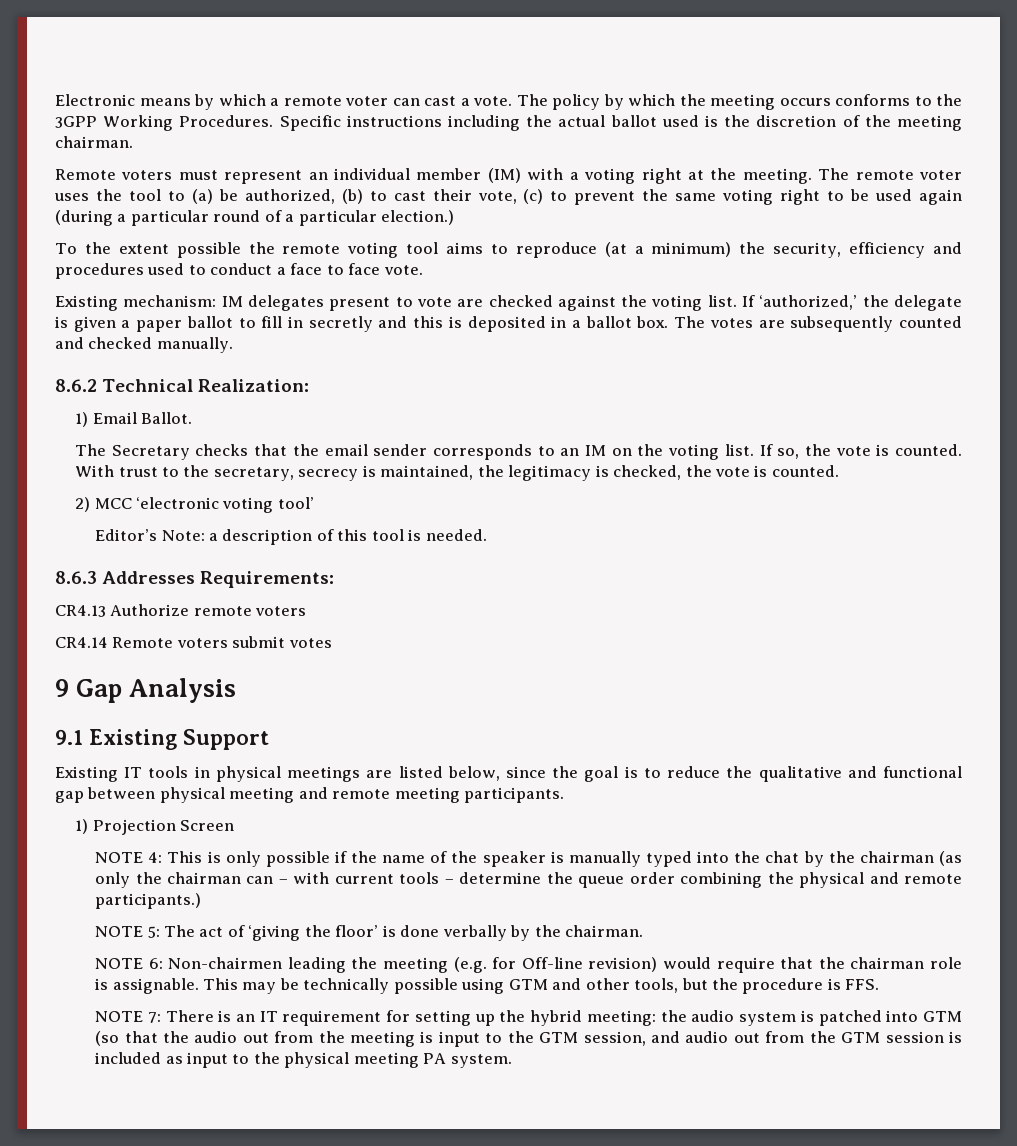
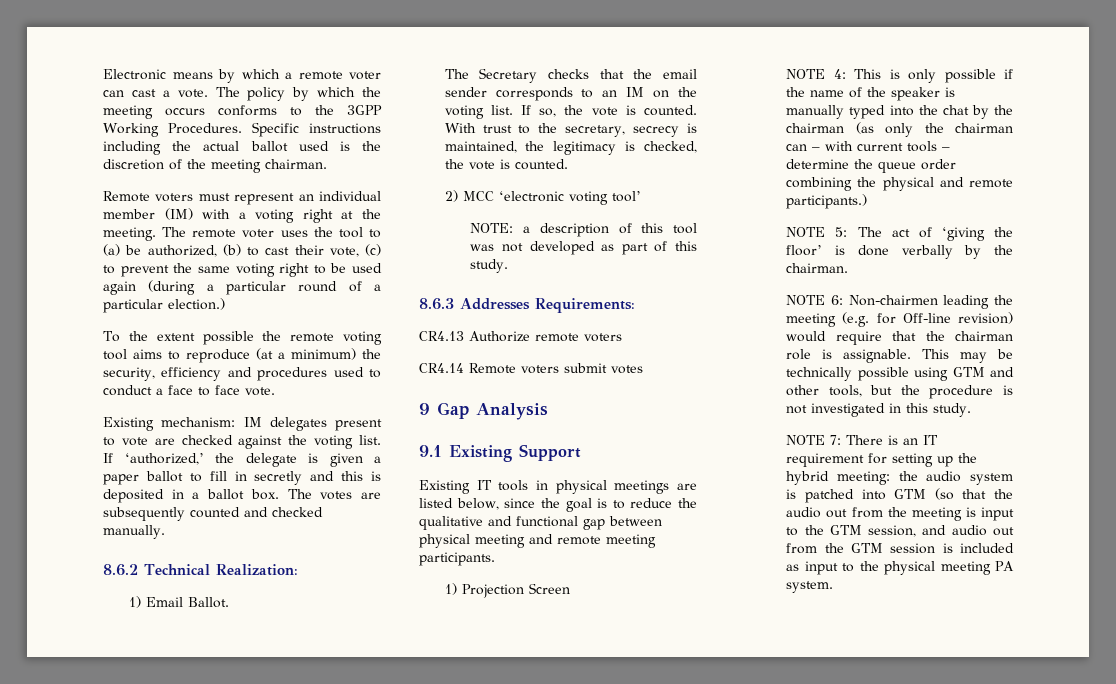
- Editor’s Note: a description of this tool is needed.
+ NOTE: a description of this tool was not developed as part of this study.
- This may be technically possible using GTM and other tools, but the procedure is FFS.
+ This may be technically possible using GTM and other tools, but the procedure is not investigated in this study.

